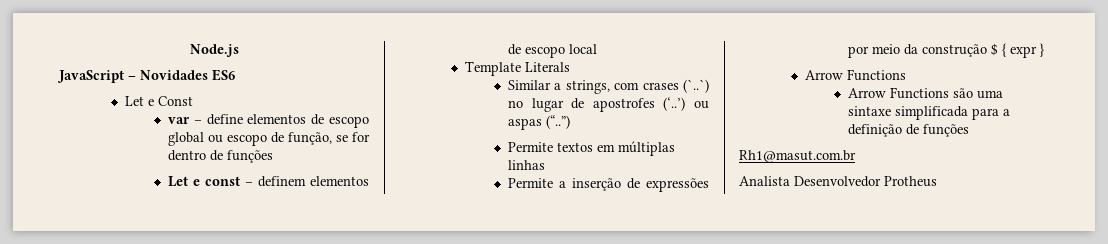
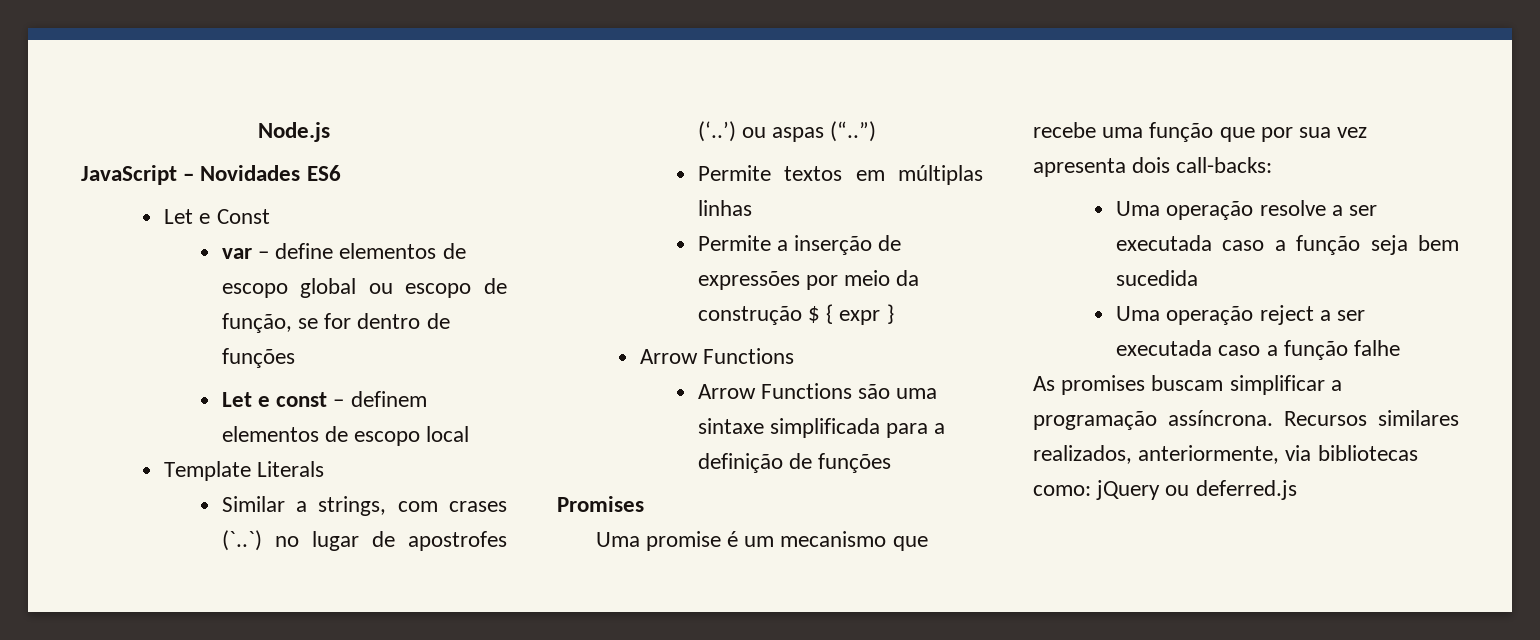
- Rh1@masut.com.br
- Analista Desenvolvedor Protheus
+ Promises
+ Uma promise é um mecanismo que recebe uma função que por sua vez apresenta dois call-backs:
+ Uma operação resolve a ser executada caso a função seja bem sucedida
+ Uma operação reject a ser executada caso a função falhe
+ As promises buscam simplificar a programação assíncrona. Recursos similares realizados, anteriormente, via bibliotecas como: jQuery ou deferred.js

